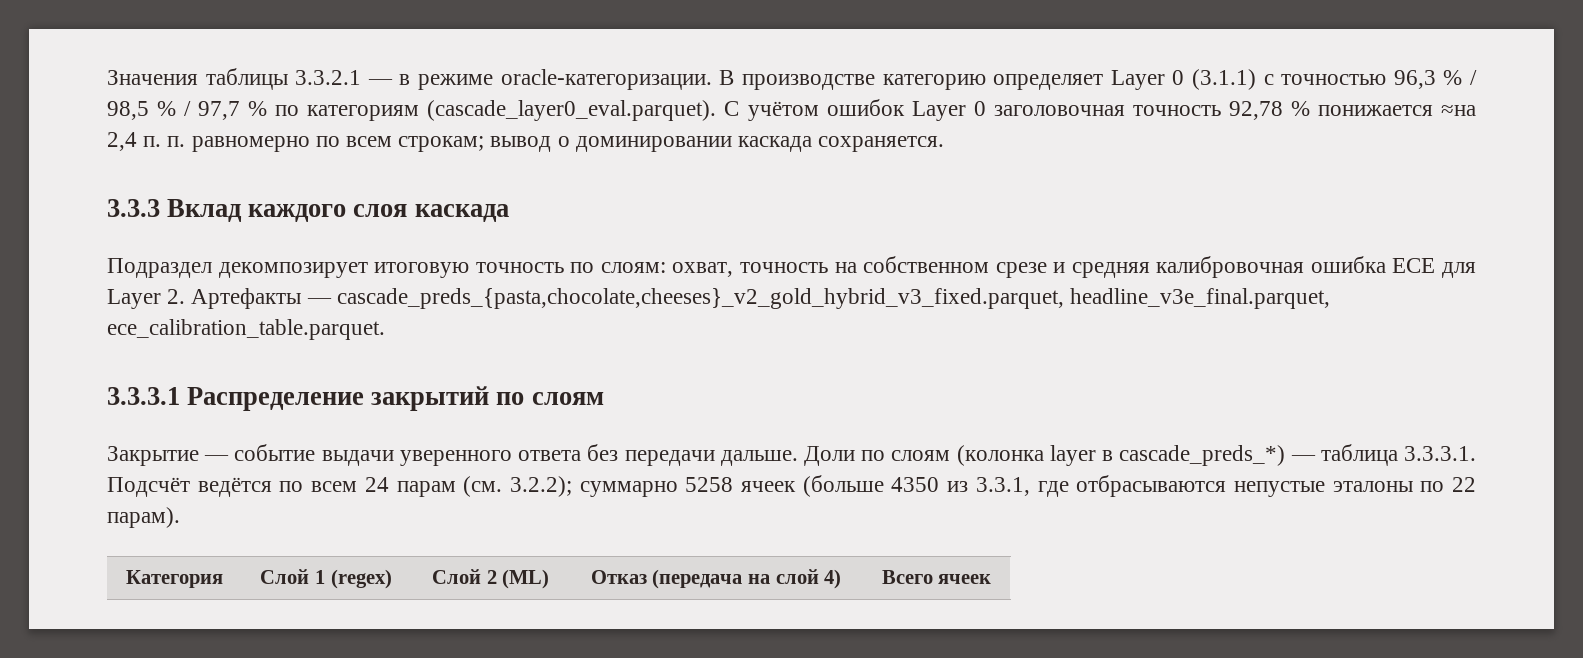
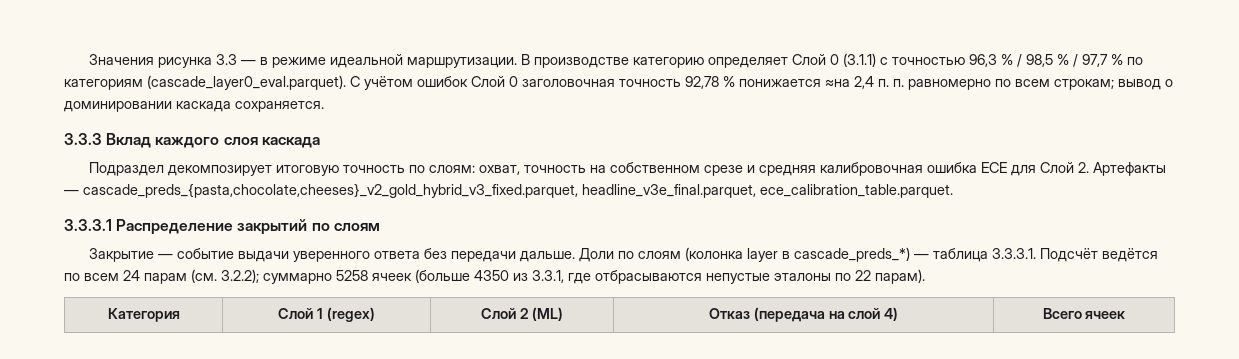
- Значения таблицы 3.3.2.1 — в режиме oracle-категоризации.
+ Значения рисунка 3.3 — в режиме идеальной маршрутизации.
- В производстве категорию определяет Layer 0 (3.1.1) с точностью 96,3 % / 98,5 % / 97,7 % по категориям (cascade_layer0_eval.parquet). С учётом ошибок Layer 0 заголовочная точность 92,78 % понижается ≈на 2,4 п. п. равномерно по всем строкам; вывод о доминировании каскада сохраняется.
+ В производстве категорию определяет Слой 0 (3.1.1) с точностью 96,3 % / 98,5 % / 97,7 % по категориям (cascade_layer0_eval.parquet). С учётом ошибок Слой 0 заголовочная точность 92,78 % понижается ≈на 2,4 п. п. равномерно по всем строкам; вывод о доминировании каскада сохраняется.
- Подраздел декомпозирует итоговую точность по слоям: охват, точность на собственном срезе и средняя калибровочная ошибка ECE для Layer 2. Артефакты — cascade_preds_{pasta,chocolate,cheeses}_v2_gold_hybrid_v3_fixed.parquet, headline_v3e_final.parquet, ece_calibration_table.parquet.
+ Подраздел декомпозирует итоговую точность по слоям: охват, точность на собственном срезе и средняя калибровочная ошибка ECE для Слой 2. Артефакты — cascade_preds_{pasta,chocolate,cheeses}_v2_gold_hybrid_v3_fixed.parquet, headline_v3e_final.parquet, ece_calibration_table.parquet.

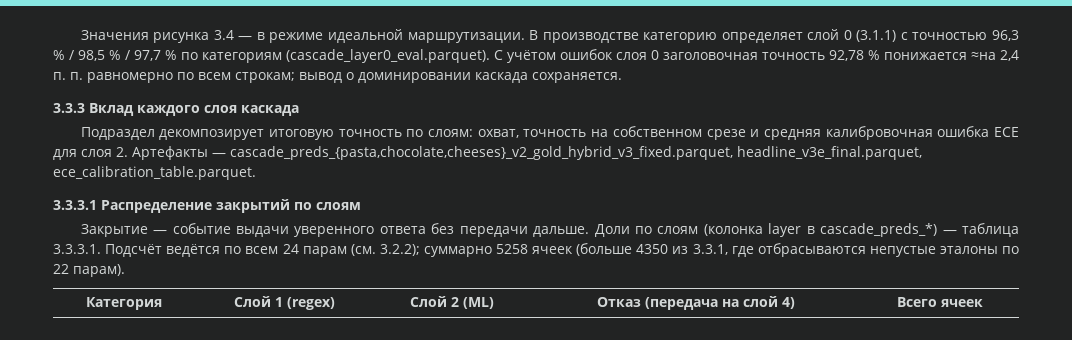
- Значения рисунка 3.3 — в режиме идеальной маршрутизации.
+ Значения рисунка 3.4 — в режиме идеальной маршрутизации.
- В производстве категорию определяет Слой 0 (3.1.1) с точностью 96,3 % / 98,5 % / 97,7 % по категориям (cascade_layer0_eval.parquet). С учётом ошибок Слой 0 заголовочная точность 92,78 % понижается ≈на 2,4 п. п. равномерно по всем строкам; вывод о доминировании каскада сохраняется.
+ В производстве категорию определяет слой 0 (3.1.1) с точностью 96,3 % / 98,5 % / 97,7 % по категориям (cascade_layer0_eval.parquet). С учётом ошибок слоя 0 заголовочная точность 92,78 % понижается ≈на 2,4 п. п. равномерно по всем строкам; вывод о доминировании каскада сохраняется.
- Подраздел декомпозирует итоговую точность по слоям: охват, точность на собственном срезе и средняя калибровочная ошибка ECE для Слой 2. Артефакты — cascade_preds_{pasta,chocolate,cheeses}_v2_gold_hybrid_v3_fixed.parquet, headline_v3e_final.parquet, ece_calibration_table.parquet.
+ Подраздел декомпозирует итоговую точность по слоям: охват, точность на собственном срезе и средняя калибровочная ошибка ECE для слоя 2. Артефакты — cascade_preds_{pasta,chocolate,cheeses}_v2_gold_hybrid_v3_fixed.parquet, headline_v3e_final.parquet, ece_calibration_table.parquet.

